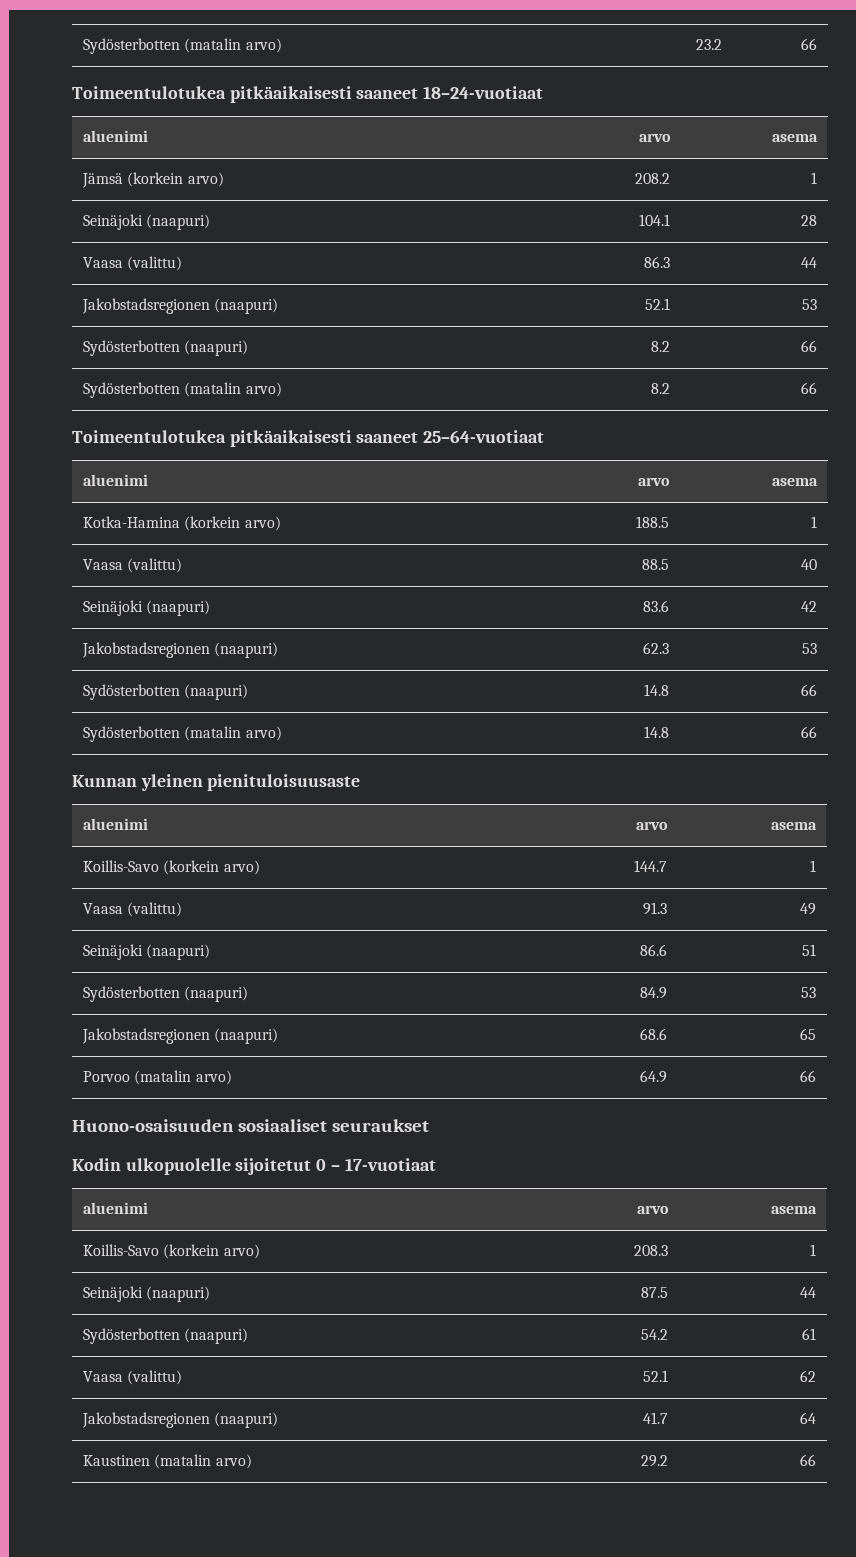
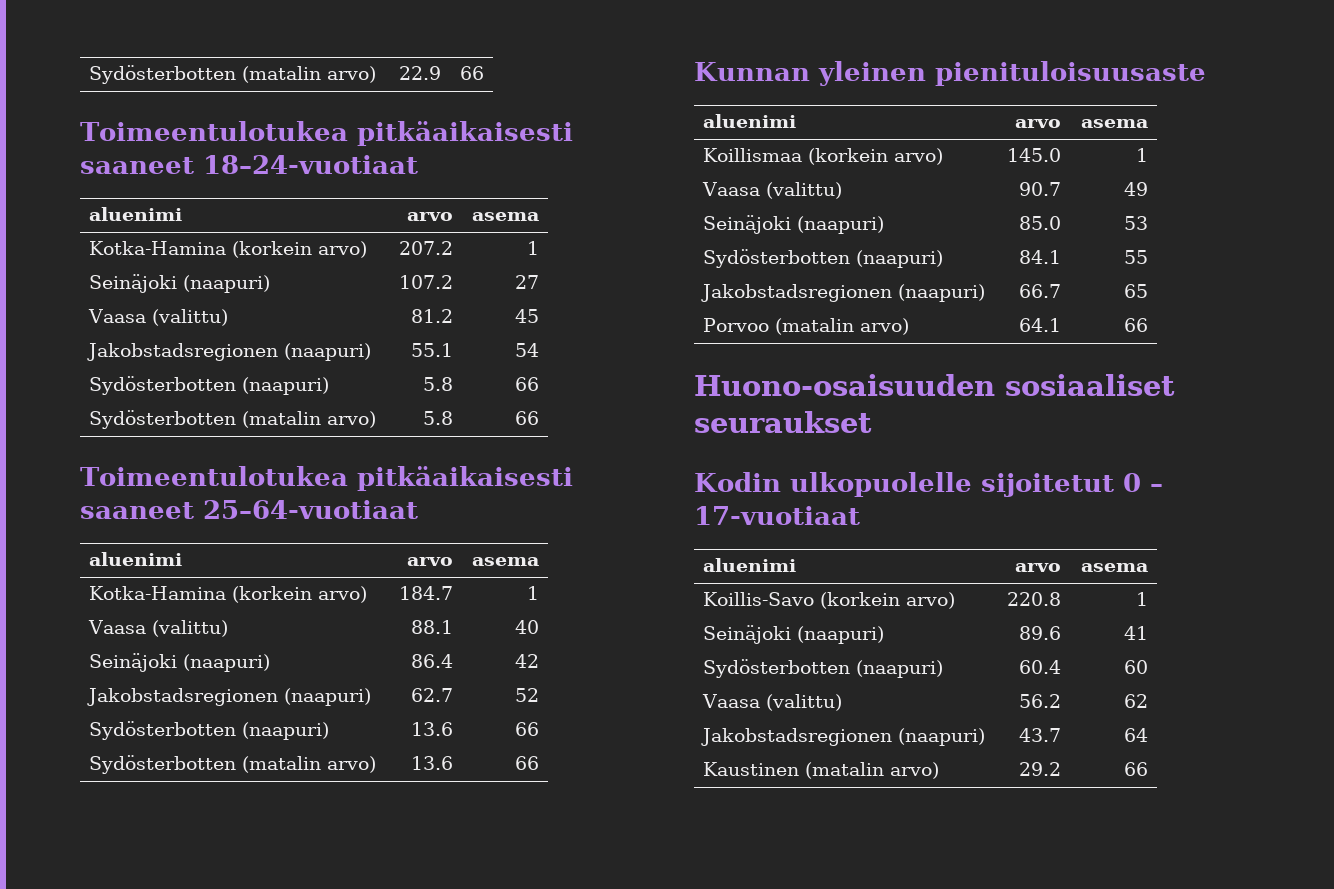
- Sydösterbotten (matalin arvo) | 23.2 | 66
+ Sydösterbotten (matalin arvo) | 22.9 | 66
- Jämsä (korkein arvo) | 208.2 | 1
- Seinäjoki (naapuri) | 104.1 | 28
- Vaasa (valittu) | 86.3 | 44
- Jakobstadsregionen (naapuri) | 52.1 | 53
- Sydösterbotten (naapuri) | 8.2 | 66
- Sydösterbotten (matalin arvo) | 8.2 | 66
+ Kotka-Hamina (korkein arvo) | 207.2 | 1
+ Seinäjoki (naapuri) | 107.2 | 27
+ Vaasa (valittu) | 81.2 | 45
+ Jakobstadsregionen (naapuri) | 55.1 | 54
+ Sydösterbotten (naapuri) | 5.8 | 66
+ Sydösterbotten (matalin arvo) | 5.8 | 66
- Kotka-Hamina (korkein arvo) | 188.5 | 1
- Vaasa (valittu) | 88.5 | 40
+ Kotka-Hamina (korkein arvo) | 184.7 | 1
+ Vaasa (valittu) | 88.1 | 40
- Seinäjoki (naapuri) | 83.6 | 42
+ Seinäjoki (naapuri) | 86.4 | 42
- Jakobstadsregionen (naapuri) | 62.3 | 53
- Sydösterbotten (naapuri) | 14.8 | 66
- Sydösterbotten (matalin arvo) | 14.8 | 66
+ Jakobstadsregionen (naapuri) | 62.7 | 52
+ Sydösterbotten (naapuri) | 13.6 | 66
+ Sydösterbotten (matalin arvo) | 13.6 | 66
- Koillis-Savo (korkein arvo) | 144.7 | 1
- Vaasa (valittu) | 91.3 | 49
+ Koillismaa (korkein arvo) | 145.0 | 1
+ Vaasa (valittu) | 90.7 | 49
- Seinäjoki (naapuri) | 86.6 | 51
- Sydösterbotten (naapuri) | 84.9 | 53
- Jakobstadsregionen (naapuri) | 68.6 | 65
+ Seinäjoki (naapuri) | 85.0 | 53
+ Sydösterbotten (naapuri) | 84.1 | 55
+ Jakobstadsregionen (naapuri) | 66.7 | 65
- Porvoo (matalin arvo) | 64.9 | 66
+ Porvoo (matalin arvo) | 64.1 | 66
- Koillis-Savo (korkein arvo) | 208.3 | 1
- Seinäjoki (naapuri) | 87.5 | 44
- Sydösterbotten (naapuri) | 54.2 | 61
- Vaasa (valittu) | 52.1 | 62
+ Koillis-Savo (korkein arvo) | 220.8 | 1
+ Seinäjoki (naapuri) | 89.6 | 41
+ Sydösterbotten (naapuri) | 60.4 | 60
+ Vaasa (valittu) | 56.2 | 62
- Jakobstadsregionen (naapuri) | 41.7 | 64
+ Jakobstadsregionen (naapuri) | 43.7 | 64

